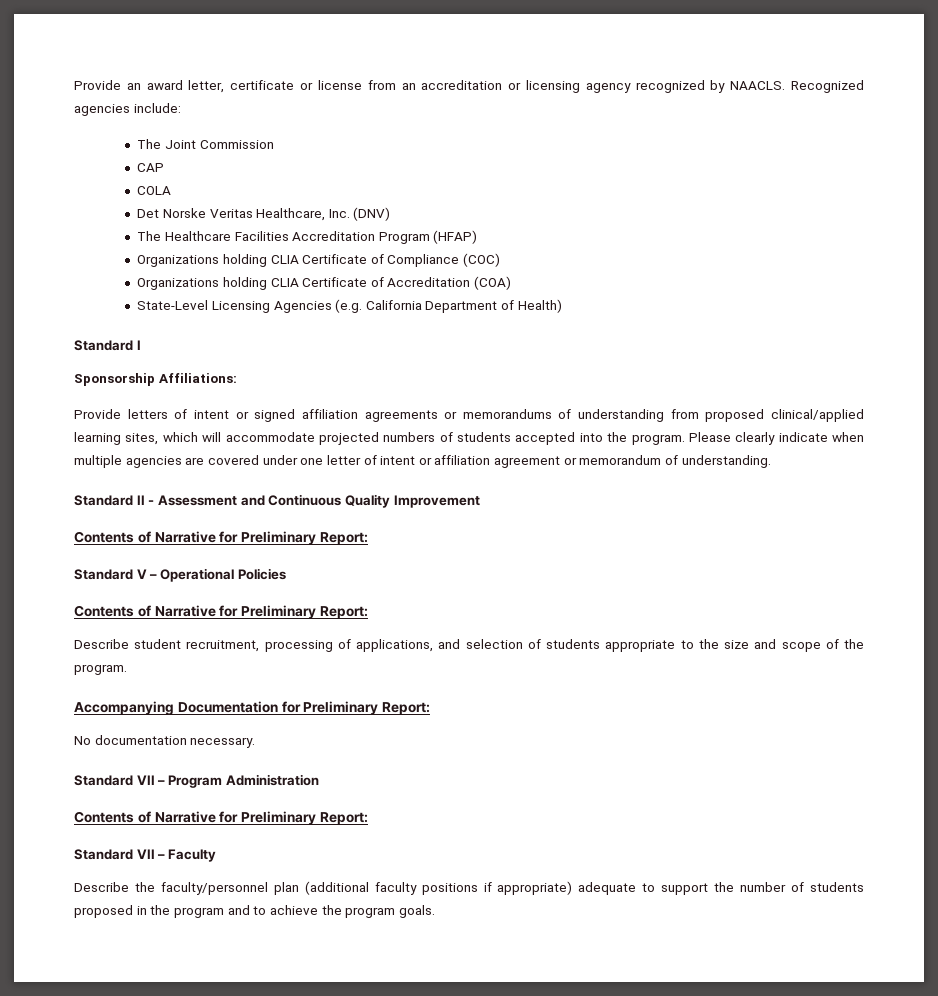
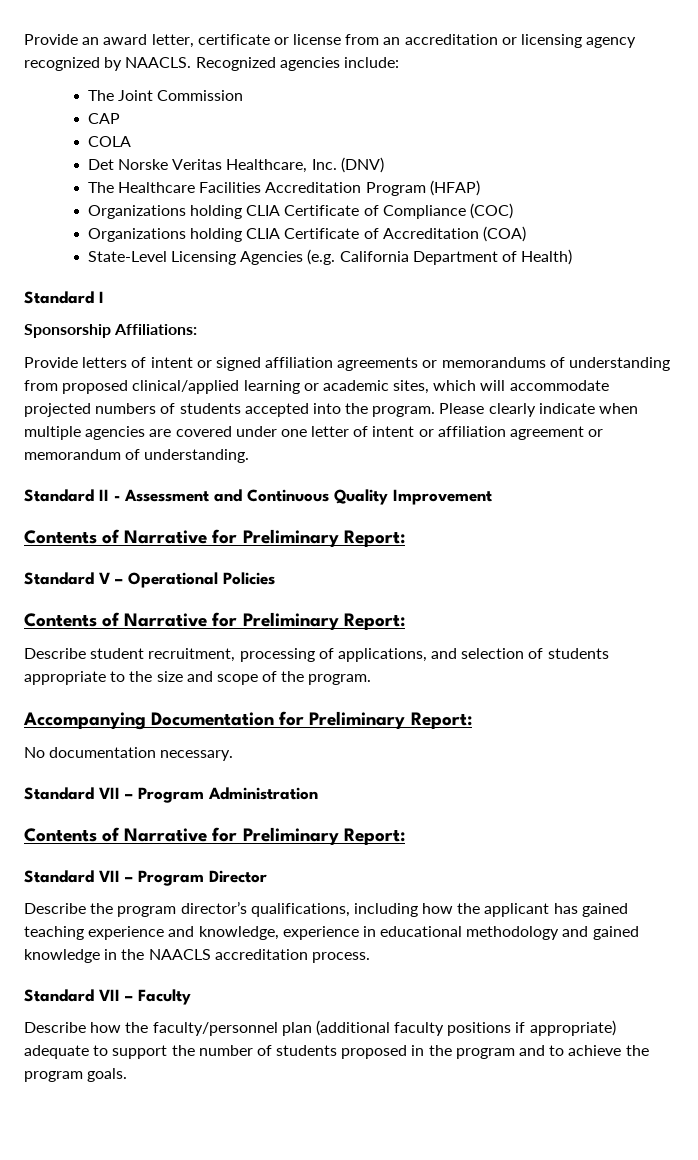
- Provide letters of intent or signed affiliation agreements or memorandums of understanding from proposed clinical/applied learning sites, which will accommodate projected numbers of students accepted into the program.
+ Provide letters of intent or signed affiliation agreements or memorandums of understanding from proposed clinical/applied learning or academic sites, which will accommodate projected numbers of students accepted into the program.
+ Standard VII – Program Director
+ Describe the program director’s qualifications, including how the applicant has gained teaching experience and knowledge, experience in educational methodology and gained knowledge in the NAACLS accreditation process.
- Describe the faculty/personnel plan (additional faculty positions if appropriate) adequate to support the number of students proposed in the program and to achieve the program goals.
+ Describe how the faculty/personnel plan (additional faculty positions if appropriate) adequate to support the number of students proposed in the program and to achieve the program goals.

